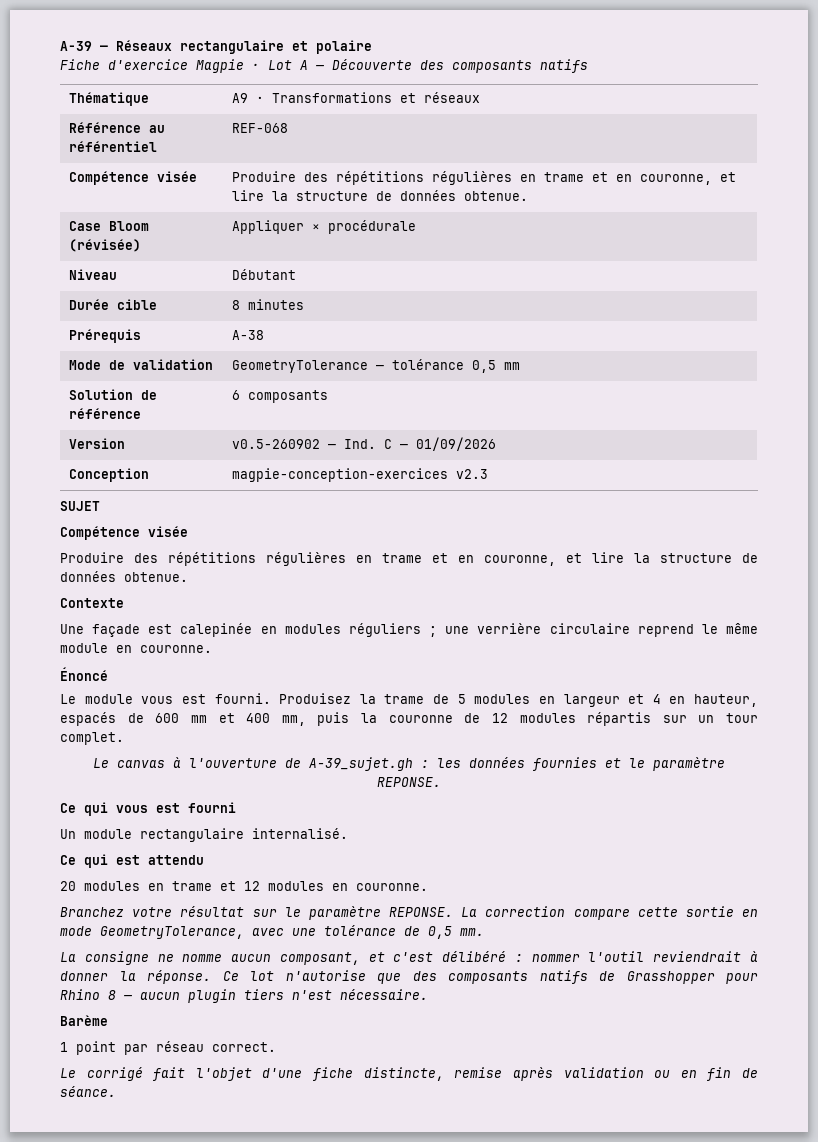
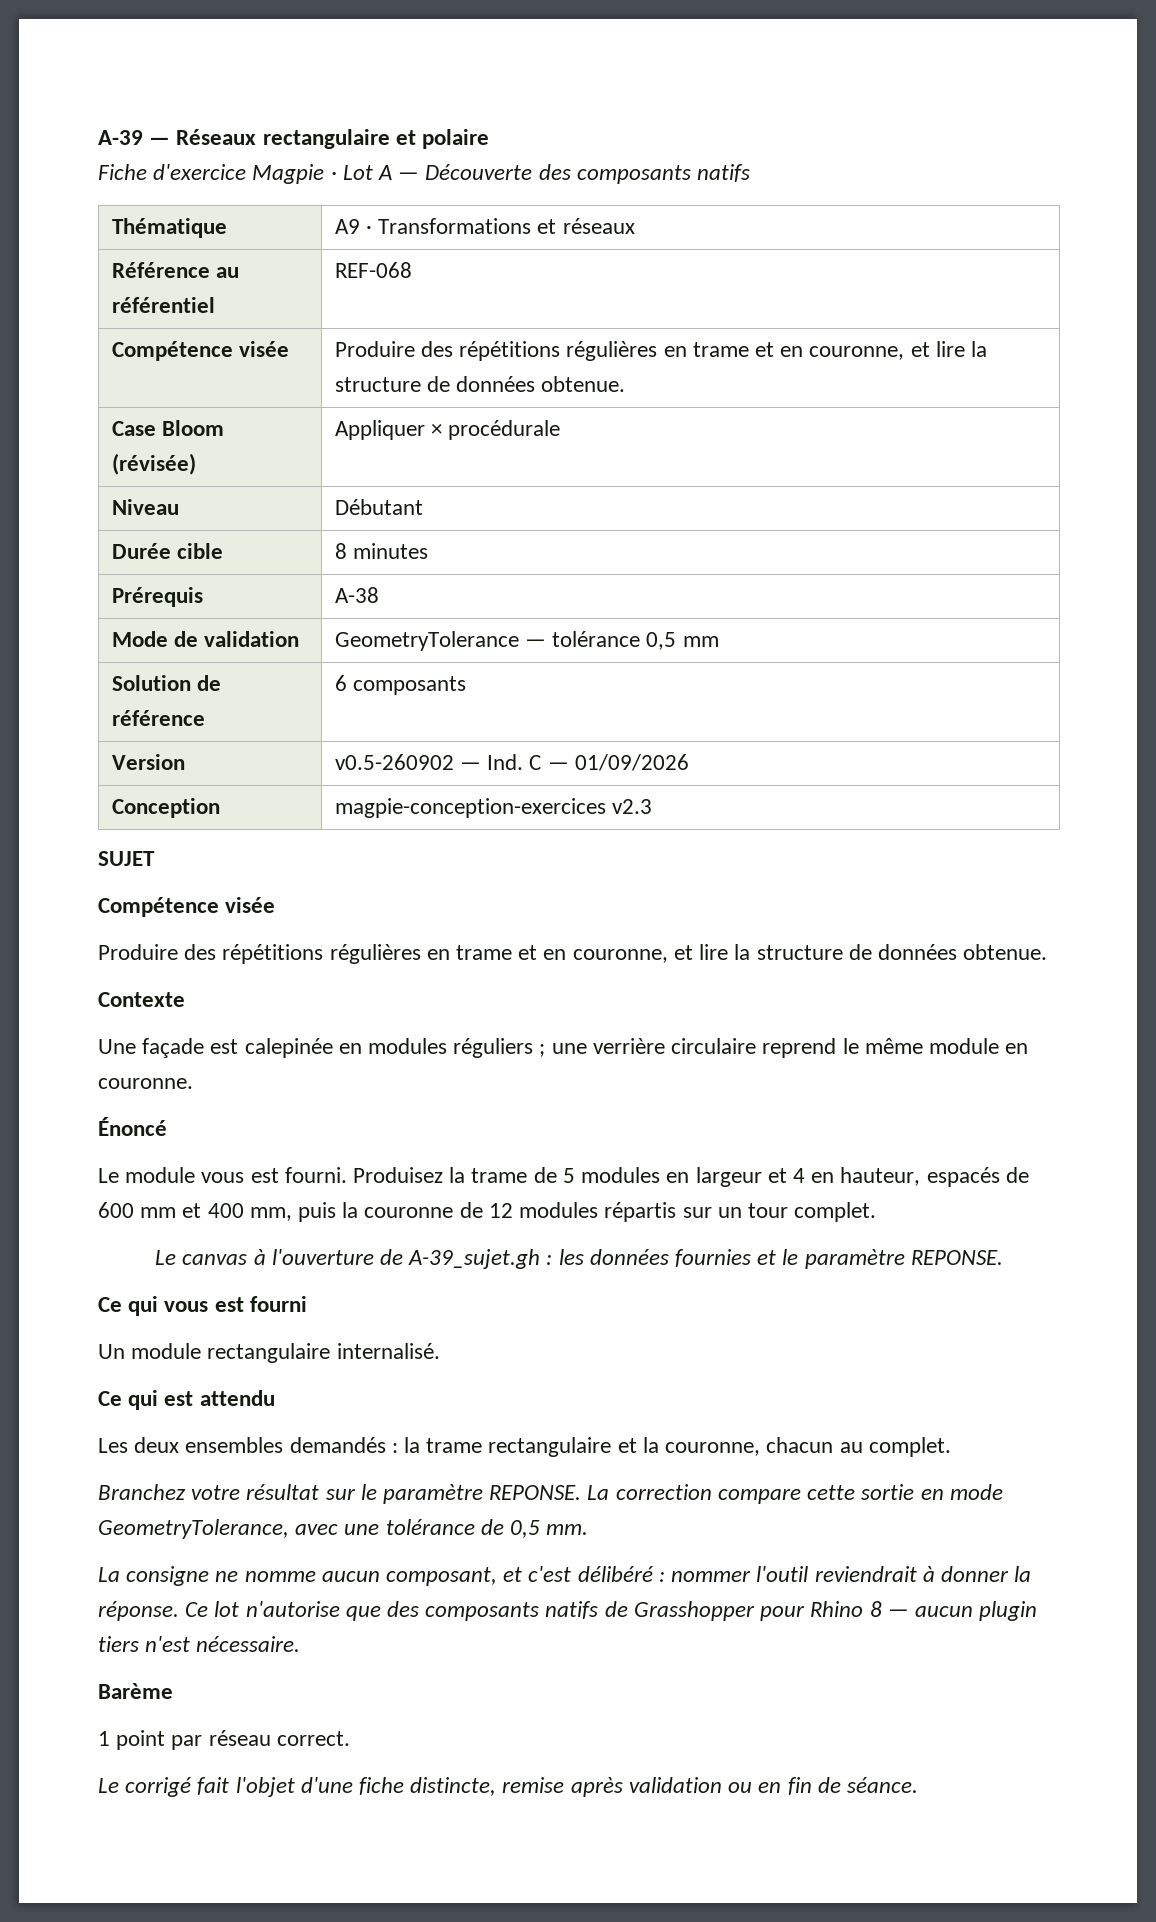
- 20 modules en trame et 12 modules en couronne.
+ Les deux ensembles demandés : la trame rectangulaire et la couronne, chacun au complet.

